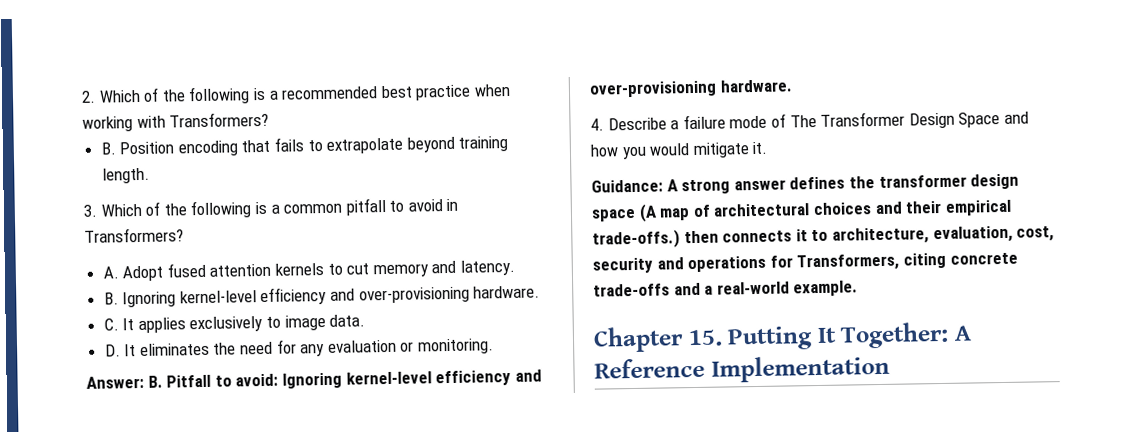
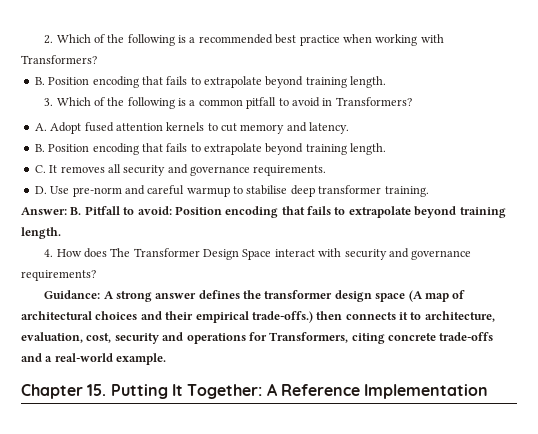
  A. Adopt fused attention kernels to cut memory and latency.
- B. Ignoring kernel-level efficiency and over-provisioning hardware.
- C. It applies exclusively to image data.
- D. It eliminates the need for any evaluation or monitoring.
+ B. Position encoding that fails to extrapolate beyond training length.
+ C. It removes all security and governance requirements.
+ D. Use pre-norm and careful warmup to stabilise deep transformer training.
- Answer: B. Pitfall to avoid: Ignoring kernel-level efficiency and over-provisioning hardware.
- 4. Describe a failure mode of The Transformer Design Space and how you would mitigate it.
+ Answer: B. Pitfall to avoid: Position encoding that fails to extrapolate beyond training length.
+ 4. How does The Transformer Design Space interact with security and governance requirements?

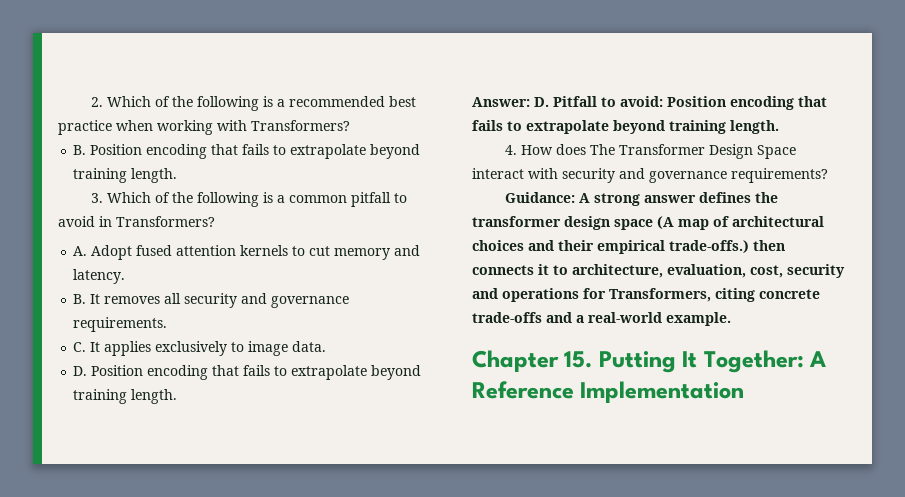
  A. Adopt fused attention kernels to cut memory and latency.
- B. Position encoding that fails to extrapolate beyond training length.
- C. It removes all security and governance requirements.
- D. Use pre-norm and careful warmup to stabilise deep transformer training.
- Answer: B. Pitfall to avoid: Position encoding that fails to extrapolate beyond training length.
+ B. It removes all security and governance requirements.
+ C. It applies exclusively to image data.
+ D. Position encoding that fails to extrapolate beyond training length.
+ Answer: D. Pitfall to avoid: Position encoding that fails to extrapolate beyond training length.

